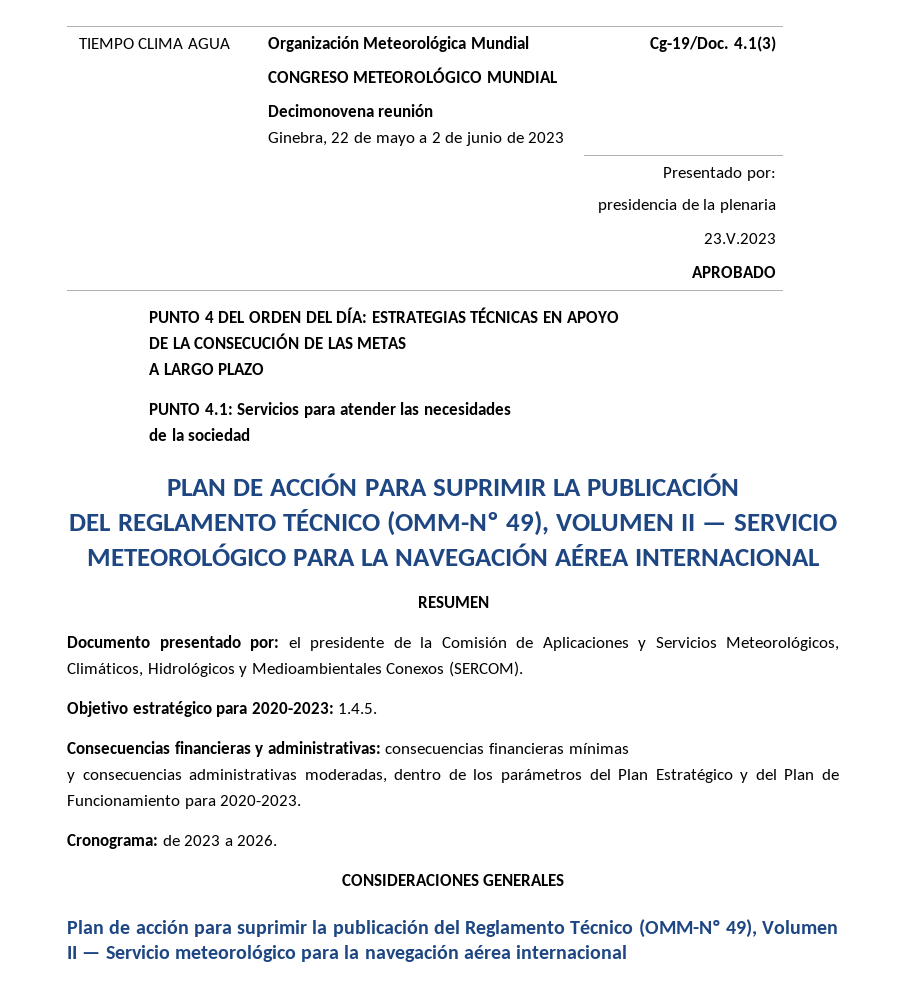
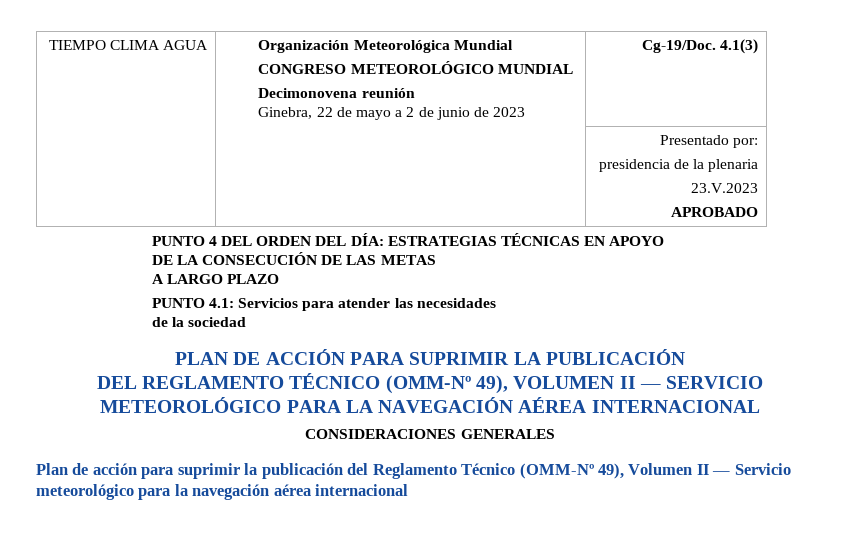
- RESUMEN
- Documento presentado por: el presidente de la Comisión de Aplicaciones y Servicios Meteorológicos, Climáticos, Hidrológicos y Medioambientales Conexos (SERCOM).
- Objetivo estratégico para 2020-2023: 1.4.5.
- Consecuencias financieras y administrativas: consecuencias financieras mínimas
- y consecuencias administrativas moderadas, dentro de los parámetros del Plan Estratégico y del Plan de Funcionamiento para 2020-2023.
- Cronograma: de 2023 a 2026.

